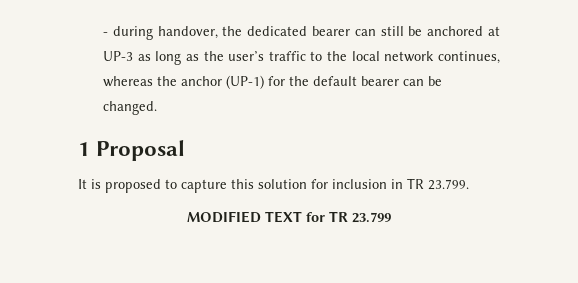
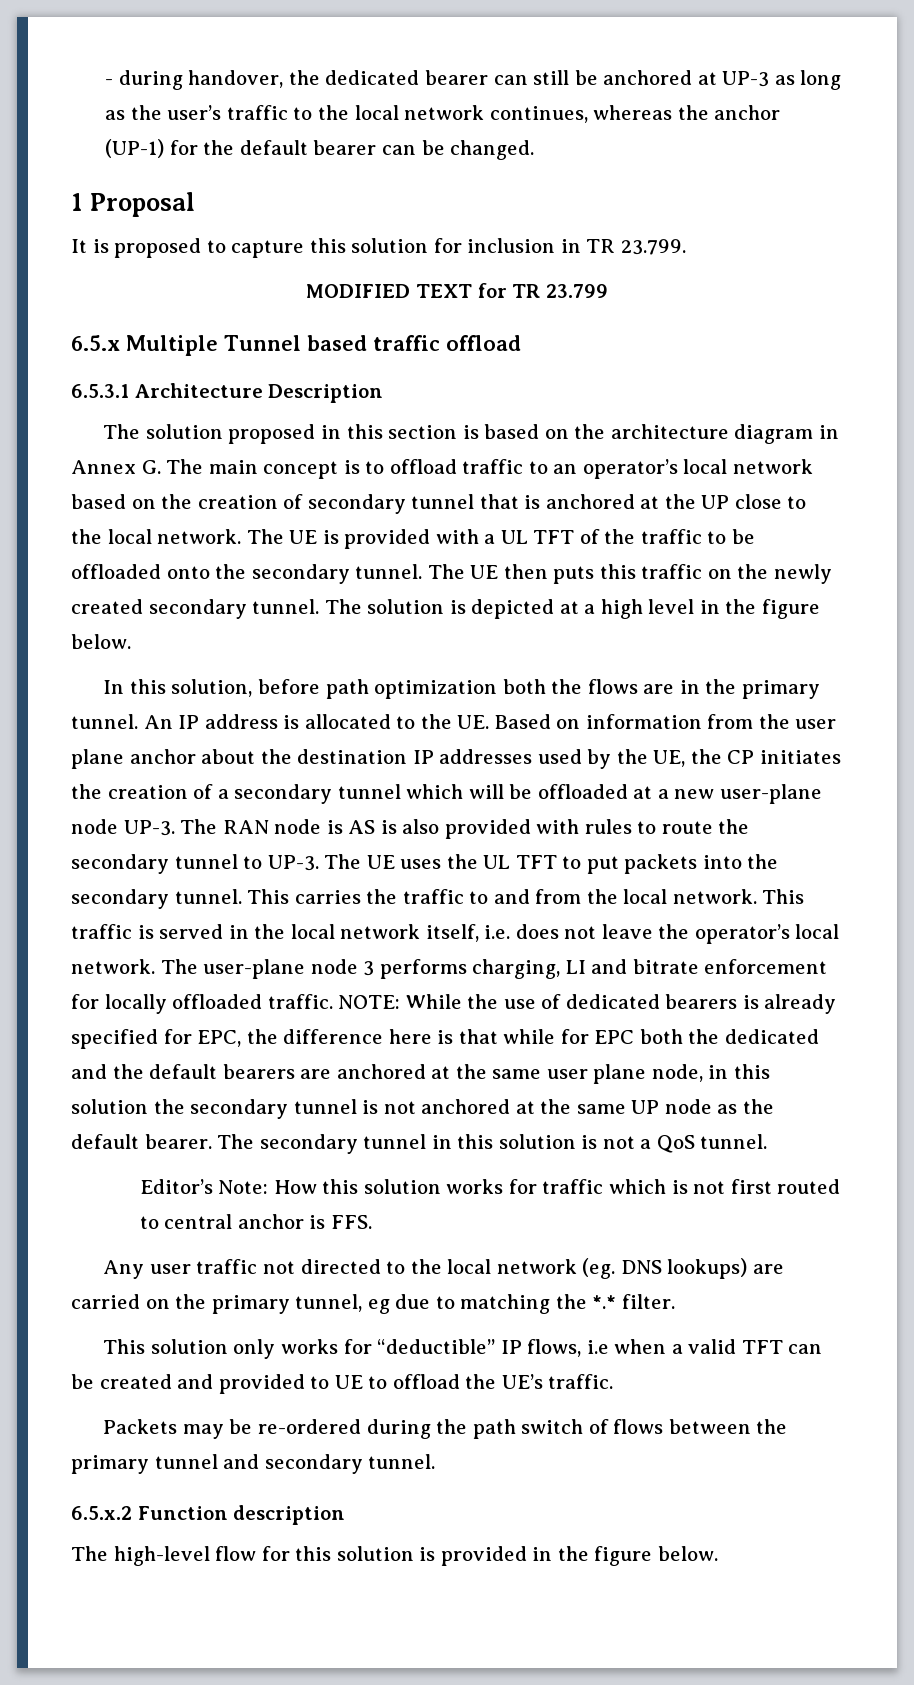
+ 6.5.x Multiple Tunnel based traffic offload
+ 6.5.3.1 Architecture Description
+ The solution proposed in this section is based on the architecture diagram in Annex G. The main concept is to offload traffic to an operator’s local network based on the creation of secondary tunnel that is anchored at the UP close to the local network. The UE is provided with a UL TFT of the traffic to be offloaded onto the secondary tunnel. The UE then puts this traffic on the newly created secondary tunnel. The solution is depicted at a high level in the figure below.
+ In this solution, before path optimization both the flows are in the primary tunnel. An IP address is allocated to the UE. Based on information from the user plane anchor about the destination IP addresses used by the UE, the CP initiates the creation of a secondary tunnel which will be offloaded at a new user-plane node UP-3. The RAN node is AS is also provided with rules to route the secondary tunnel to UP-3. The UE uses the UL TFT to put packets into the secondary tunnel. This carries the traffic to and from the local network. This traffic is served in the local network itself, i.e. does not leave the operator’s local network. The user-plane node 3 performs charging, LI and bitrate enforcement for locally offloaded traffic. NOTE: While the use of dedicated bearers is already specified for EPC, the difference here is that while for EPC both the dedicated and the default bearers are anchored at the same user plane node, in this solution the secondary tunnel is not anchored at the same UP node as the default bearer. The secondary tunnel in this solution is not a QoS tunnel.
+ Editor’s Note: How this solution works for traffic which is not first routed to central anchor is FFS.
+ Any user traffic not directed to the local network (eg. DNS lookups) are carried on the primary tunnel, eg due to matching the *.* filter.
+ This solution only works for “deductible” IP flows, i.e when a valid TFT can be created and provided to UE to offload the UE’s traffic.
+ Packets may be re-ordered during the path switch of flows between the primary tunnel and secondary tunnel.
+ 6.5.x.2 Function description
+ The high-level flow for this solution is provided in the figure below.

